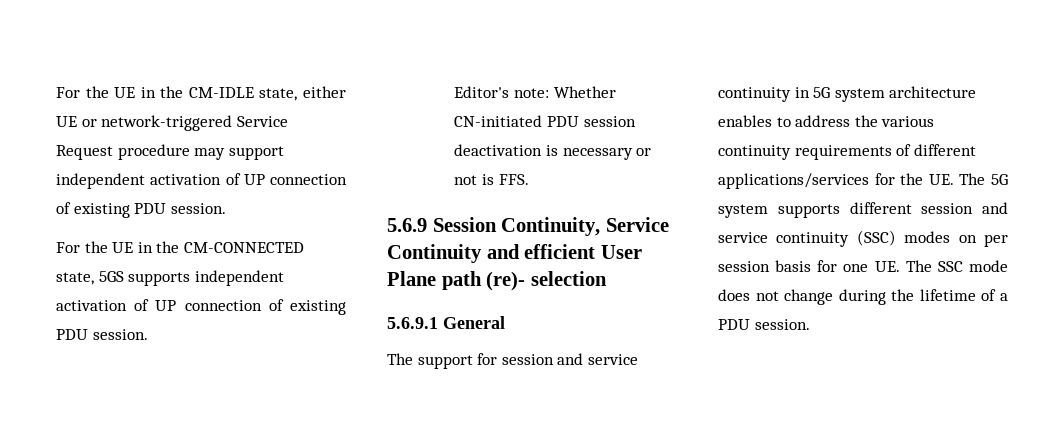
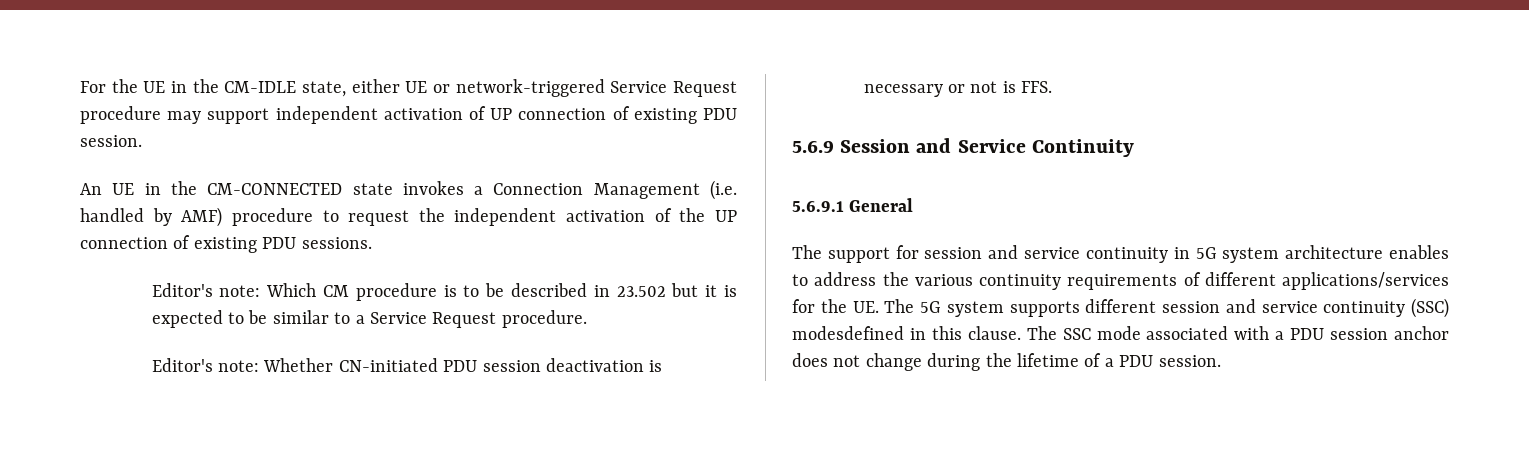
- For the UE in the CM-CONNECTED state, 5GS supports independent activation of UP connection of existing PDU session.
+ An UE in the CM-CONNECTED state invokes a Connection Management (i.e. handled by AMF) procedure to request the independent activation of the UP connection of existing PDU sessions.
+ Editor's note: Which CM procedure is to be described in 23.502 but it is expected to be similar to a Service Request procedure.
- 5.6.9 Session Continuity, Service Continuity and efficient User Plane path (re)- selection
+ 5.6.9 Session and Service Continuity
- The support for session and service continuity in 5G system architecture enables to address the various continuity requirements of different applications/services for the UE. The 5G system supports different session and service continuity (SSC) modes on per session basis for one UE. The SSC mode does not change during the lifetime of a PDU session.
+ The support for session and service continuity in 5G system architecture enables to address the various continuity requirements of different applications/services for the UE. The 5G system supports different session and service continuity (SSC) modesdefined in this clause. The SSC mode associated with a PDU session anchor does not change during the lifetime of a PDU session.

